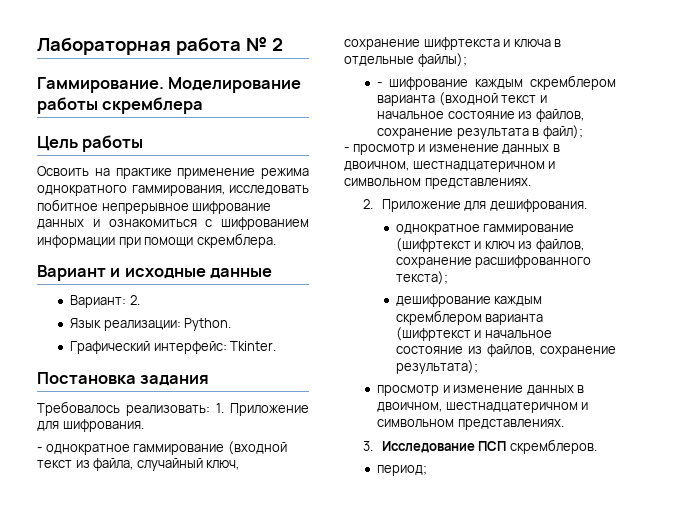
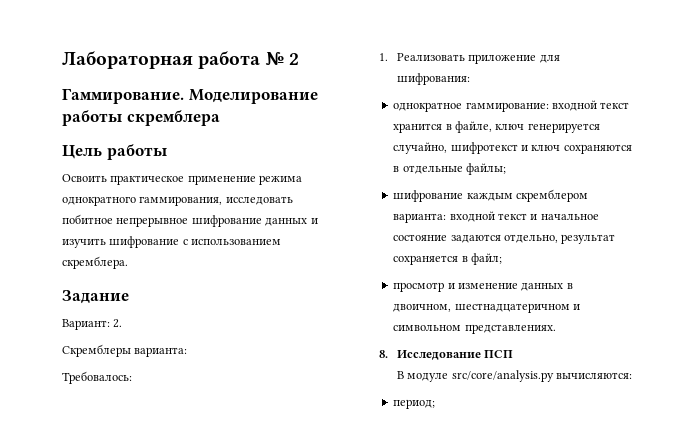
- Освоить на практике применение режима однократного гаммирования, исследовать побитное непрерывное шифрование данных и ознакомиться с шифрованием информации при помощи скремблера.
- Вариант и исходные данные
+ Освоить практическое применение режима однократного гаммирования, исследовать побитное непрерывное шифрование данных и изучить шифрование с использованием скремблера.
+ Задание
  Вариант: 2.
- Язык реализации: Python.
- Графический интерфейс: Tkinter.
- Постановка задания
- Требовалось реализовать: 1. Приложение для шифрования.
- - однократное гаммирование (входной текст из файла, случайный ключ, сохранение шифртекста и ключа в отдельные файлы);
- - шифрование каждым скремблером варианта (входной текст и начальное состояние из файлов, сохранение результата в файл);
- - просмотр и изменение данных в двоичном, шестнадцатеричном и символьном представлениях.
- 2. Приложение для дешифрования.
- однократное гаммирование (шифртекст и ключ из файлов, сохранение расшифрованного текста);
- дешифрование каждым скремблером варианта (шифртекст и начальное состояние из файлов, сохранение результата);
+ Скремблеры варианта:
+ Требовалось:
+ 1. Реализовать приложение для шифрования:
+ однократное гаммирование: входной текст хранится в файле, ключ генерируется случайно, шифротекст и ключ сохраняются в отдельные файлы;
+ шифрование каждым скремблером варианта: входной текст и начальное состояние задаются отдельно, результат сохраняется в файл;
- 3. Исследование ПСП скремблеров.
+ 8. Исследование ПСП
+ В модуле src/core/analysis.py вычисляются:

